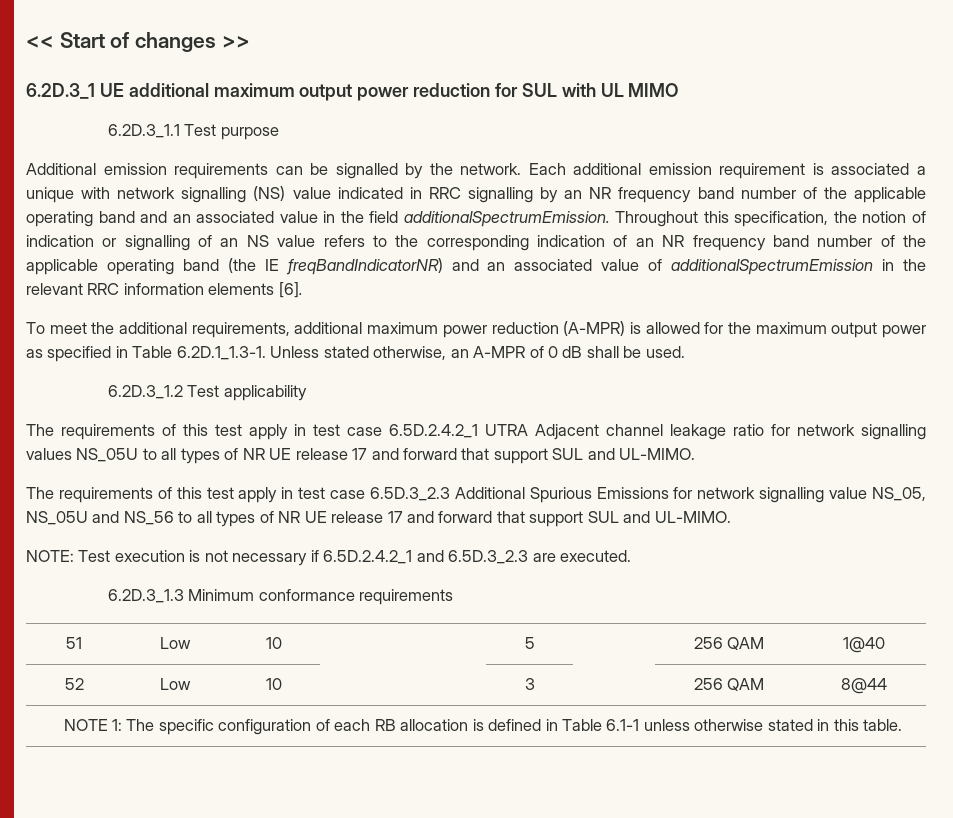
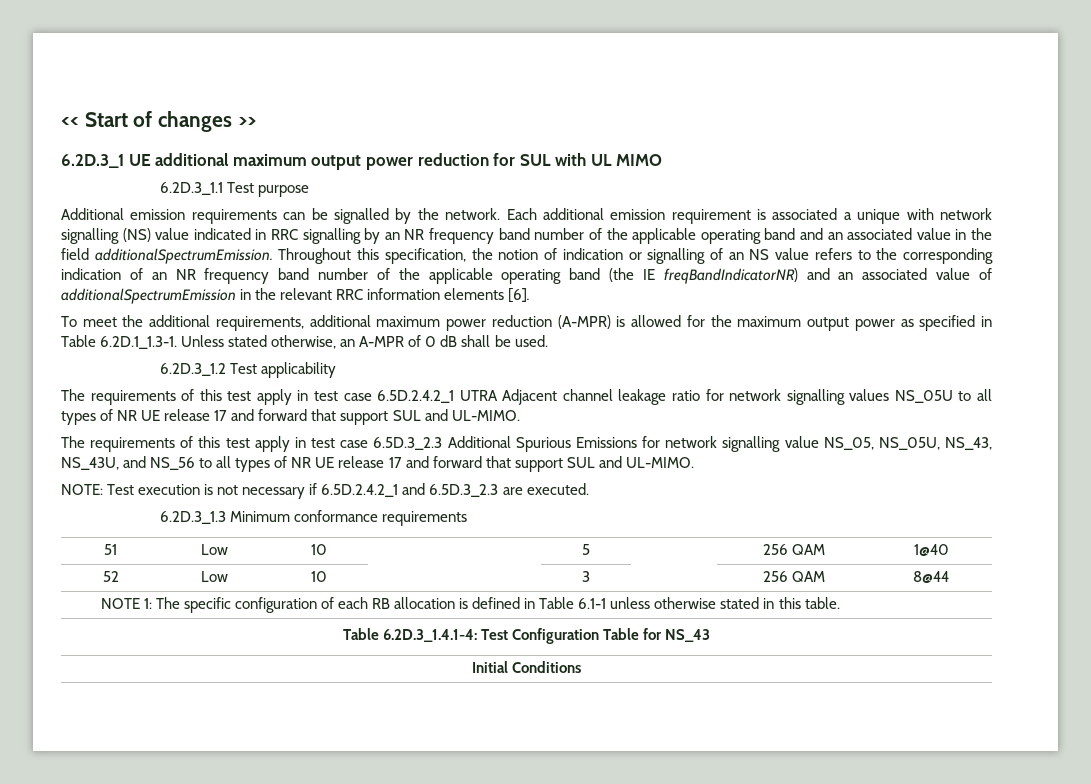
- The requirements of this test apply in test case 6.5D.3_2.3 Additional Spurious Emissions for network signalling value NS_05, NS_05U and NS_56 to all types of NR UE release 17 and forward that support SUL and UL-MIMO.
+ The requirements of this test apply in test case 6.5D.3_2.3 Additional Spurious Emissions for network signalling value NS_05, NS_05U, NS_43, NS_43U, and NS_56 to all types of NR UE release 17 and forward that support SUL and UL-MIMO.
+ Table 6.2D.3_1.4.1-4: Test Configuration Table for NS_43
+ Initial Conditions

